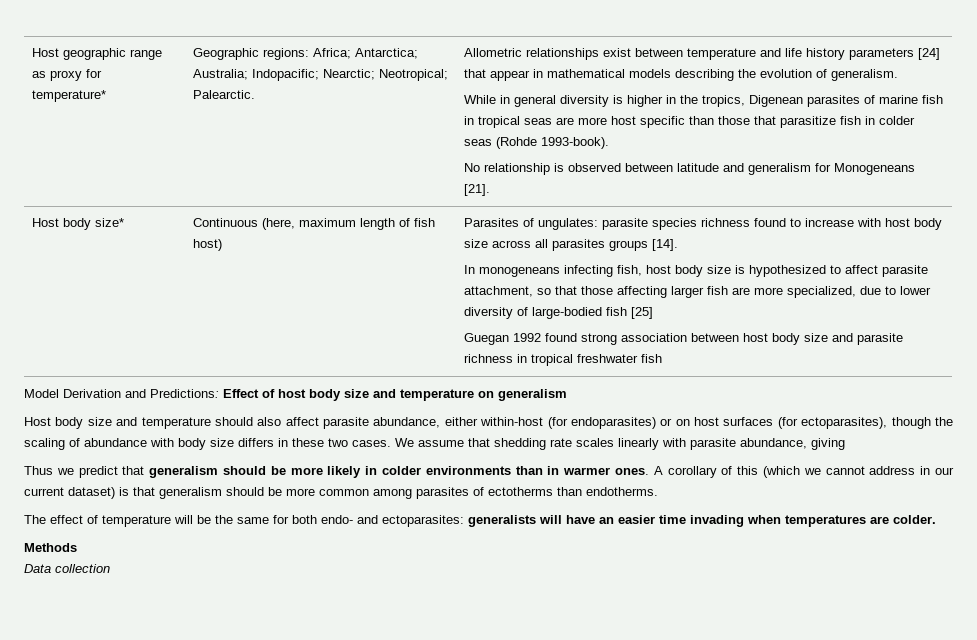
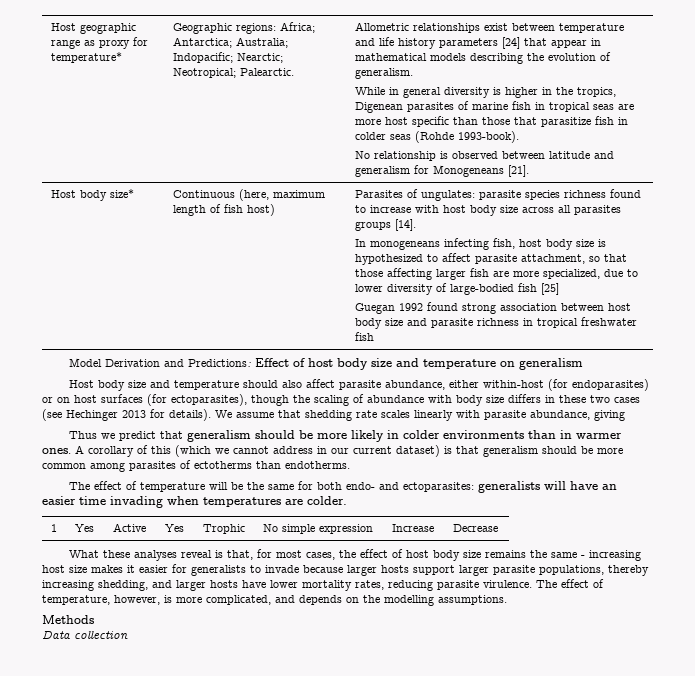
- Host body size and temperature should also affect parasite abundance, either within-host (for endoparasites) or on host surfaces (for ectoparasites), though the scaling of abundance with body size differs in these two cases.
+ Host body size and temperature should also affect parasite abundance, either within-host (for endoparasites) or on host surfaces (for ectoparasites), though the scaling of abundance with body size differs in these two cases (see Hechinger 2013 for details).
+ 1 | Yes | Active | Yes | Trophic | No simple expression | Increase | Decrease
+ What these analyses reveal is that, for most cases, the effect of host body size remains the same - increasing host size makes it easier for generalists to invade because larger hosts support larger parasite populations, thereby increasing shedding, and larger hosts have lower mortality rates, reducing parasite virulence. The effect of temperature, however, is more complicated, and depends on the modelling assumptions.

